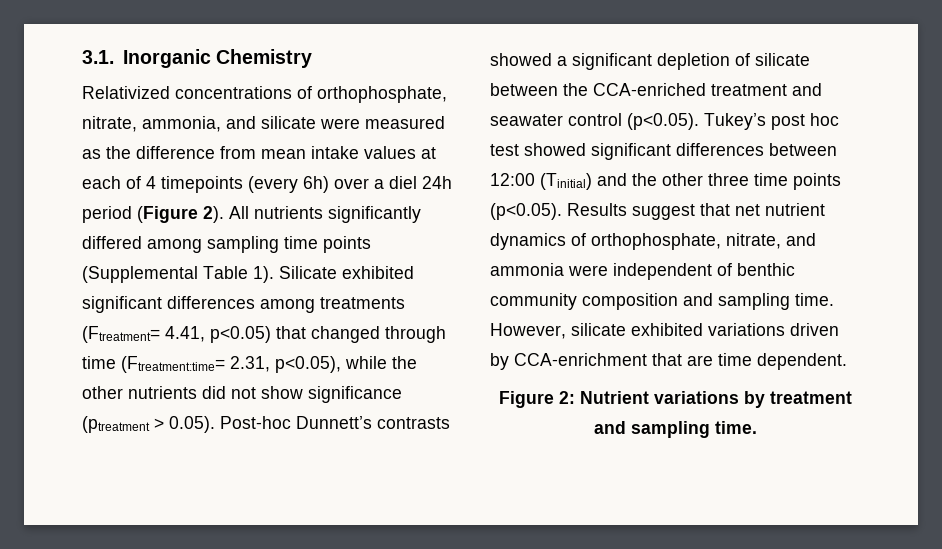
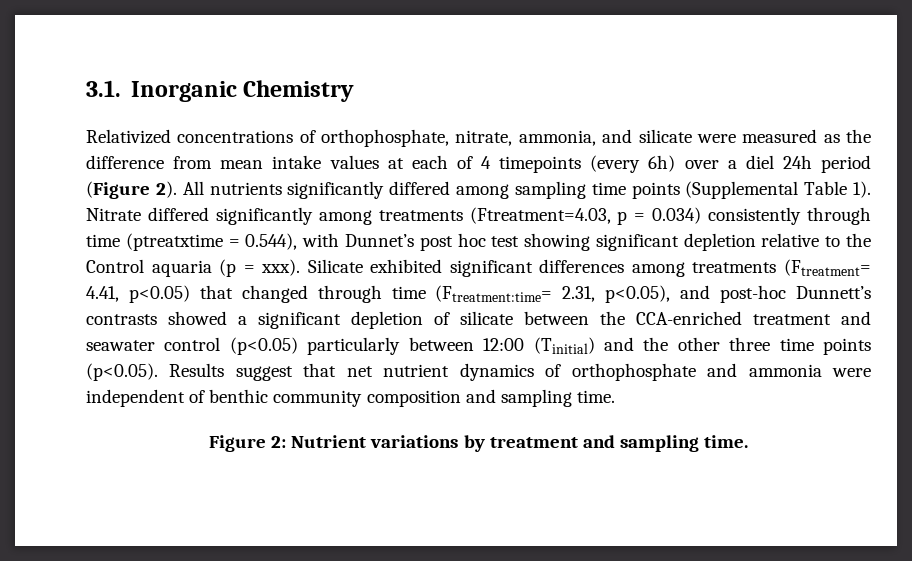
+ Nitrate differed significantly among treatments (Ftreatment=4.03, p = 0.034) consistently through time (ptreatxtime = 0.544), with Dunnet’s post hoc test showing significant depletion relative to the Control aquaria (p = xxx).
- Silicate exhibited significant differences among treatments (Ftreatment= 4.41, p<0.05) that changed through time (Ftreatment:time= 2.31, p<0.05), while the other nutrients did not show significance (ptreatment > 0.05). Post-hoc Dunnett’s contrasts showed a significant depletion of silicate between the CCA-enriched treatment and seawater control (p<0.05). Tukey’s post hoc test showed significant differences between 12:00 (Tinitial) and the other three time points (p<0.05). Results suggest that net nutrient dynamics of orthophosphate, nitrate, and ammonia were independent of benthic community composition and sampling time. However, silicate exhibited variations driven by CCA-enrichment that are time dependent.
+ Silicate exhibited significant differences among treatments (Ftreatment= 4.41, p<0.05) that changed through time (Ftreatment:time= 2.31, p<0.05), and post-hoc Dunnett’s contrasts showed a significant depletion of silicate between the CCA-enriched treatment and seawater control (p<0.05) particularly between 12:00 (Tinitial) and the other three time points (p<0.05). Results suggest that net nutrient dynamics of orthophosphate and ammonia were independent of benthic community composition and sampling time.

